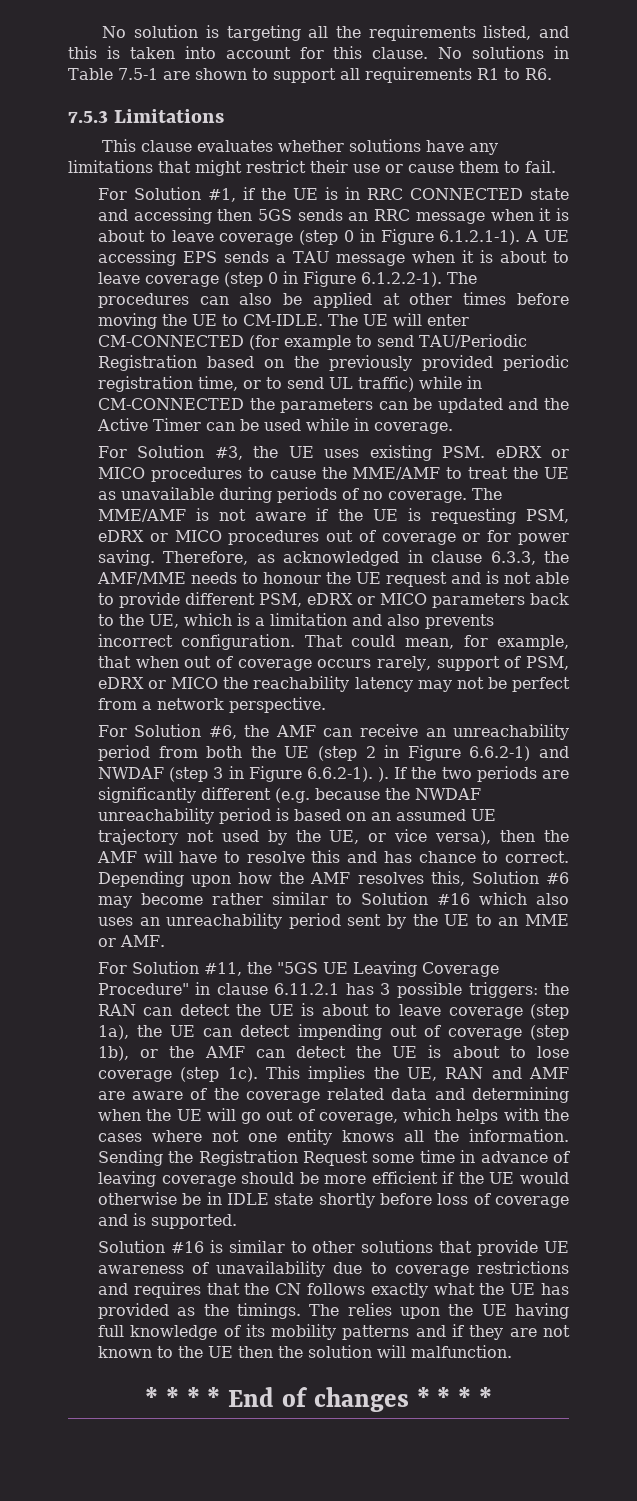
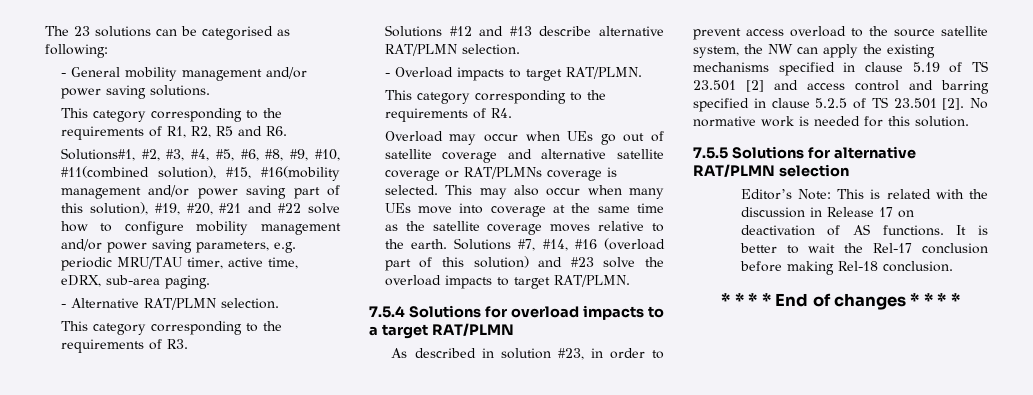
- No solution is targeting all the requirements listed, and this is taken into account for this clause. No solutions in Table 7.5-1 are shown to support all requirements R1 to R6.
- 7.5.3 Limitations
- This clause evaluates whether solutions have any limitations that might restrict their use or cause them to fail.
- For Solution #1, if the UE is in RRC CONNECTED state and accessing then 5GS sends an RRC message when it is about to leave coverage (step 0 in Figure 6.1.2.1-1). A UE accessing EPS sends a TAU message when it is about to leave coverage (step 0 in Figure 6.1.2.2-1). The procedures can also be applied at other times before moving the UE to CM-IDLE. The UE will enter CM-CONNECTED (for example to send TAU/Periodic Registration based on the previously provided periodic registration time, or to send UL traffic) while in CM-CONNECTED the parameters can be updated and the Active Timer can be used while in coverage.
- For Solution #3, the UE uses existing PSM. eDRX or MICO procedures to cause the MME/AMF to treat the UE as unavailable during periods of no coverage. The MME/AMF is not aware if the UE is requesting PSM, eDRX or MICO procedures out of coverage or for power saving. Therefore, as acknowledged in clause 6.3.3, the AMF/MME needs to honour the UE request and is not able to provide different PSM, eDRX or MICO parameters back to the UE, which is a limitation and also prevents incorrect configuration. That could mean, for example, that when out of coverage occurs rarely, support of PSM, eDRX or MICO the reachability latency may not be perfect from a network perspective.
- For Solution #6, the AMF can receive an unreachability period from both the UE (step 2 in Figure 6.6.2-1) and NWDAF (step 3 in Figure 6.6.2-1). ). If the two periods are significantly different (e.g. because the NWDAF unreachability period is based on an assumed UE trajectory not used by the UE, or vice versa), then the AMF will have to resolve this and has chance to correct. Depending upon how the AMF resolves this, Solution #6 may become rather similar to Solution #16 which also uses an unreachability period sent by the UE to an MME or AMF.
- For Solution #11, the "5GS UE Leaving Coverage Procedure" in clause 6.11.2.1 has 3 possible triggers: the RAN can detect the UE is about to leave coverage (step 1a), the UE can detect impending out of coverage (step 1b), or the AMF can detect the UE is about to lose coverage (step 1c). This implies the UE, RAN and AMF are aware of the coverage related data and determining when the UE will go out of coverage, which helps with the cases where not one entity knows all the information. Sending the Registration Request some time in advance of leaving coverage should be more efficient if the UE would otherwise be in IDLE state shortly before loss of coverage and is supported.
- Solution #16 is similar to other solutions that provide UE awareness of unavailability due to coverage restrictions and requires that the CN follows exactly what the UE has provided as the timings. The relies upon the UE having full knowledge of its mobility patterns and if they are not known to the UE then the solution will malfunction.
+ The 23 solutions can be categorised as following:
+ - General mobility management and/or power saving solutions.
+ This category corresponding to the requirements of R1, R2, R5 and R6.
+ Solutions#1, #2, #3, #4, #5, #6, #8, #9, #10, #11(combined solution), #15, #16(mobility management and/or power saving part of this solution), #19, #20, #21 and #22 solve how to configure mobility management and/or power saving parameters, e.g. periodic MRU/TAU timer, active time, eDRX, sub-area paging.
+ - Alternative RAT/PLMN selection.
+ This category corresponding to the requirements of R3.
+ Solutions #12 and #13 describe alternative RAT/PLMN selection.
+ - Overload impacts to target RAT/PLMN.
+ This category corresponding to the requirements of R4.
+ Overload may occur when UEs go out of satellite coverage and alternative satellite coverage or RAT/PLMNs coverage is selected. This may also occur when many UEs move into coverage at the same time as the satellite coverage moves relative to the earth. Solutions #7, #14, #16 (overload part of this solution) and #23 solve the overload impacts to target RAT/PLMN.
+ 7.5.4 Solutions for overload impacts to a target RAT/PLMN
+ As described in solution #23, in order to prevent access overload to the source satellite system, the NW can apply the existing mechanisms specified in clause 5.19 of TS 23.501 [2] and access control and barring specified in clause 5.2.5 of TS 23.501 [2]. No normative work is needed for this solution.
+ 7.5.5 Solutions for alternative RAT/PLMN selection
+ Editor’s Note: This is related with the discussion in Release 17 on deactivation of AS functions. It is better to wait the Rel-17 conclusion before making Rel-18 conclusion.

